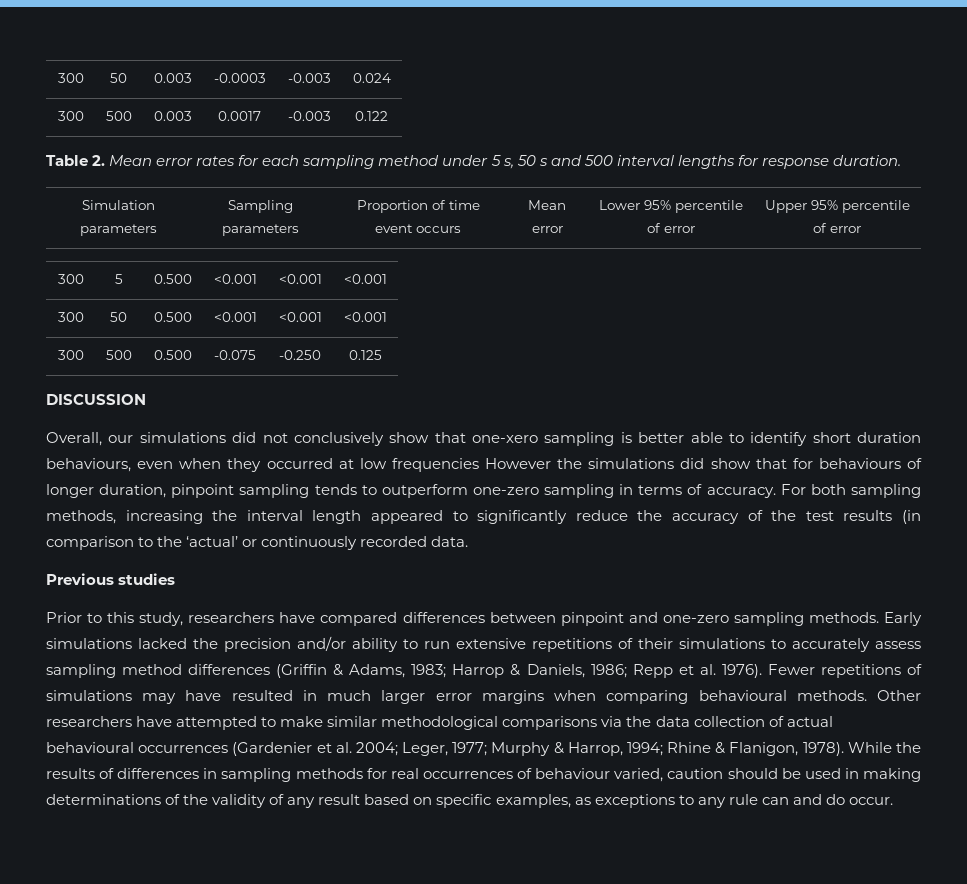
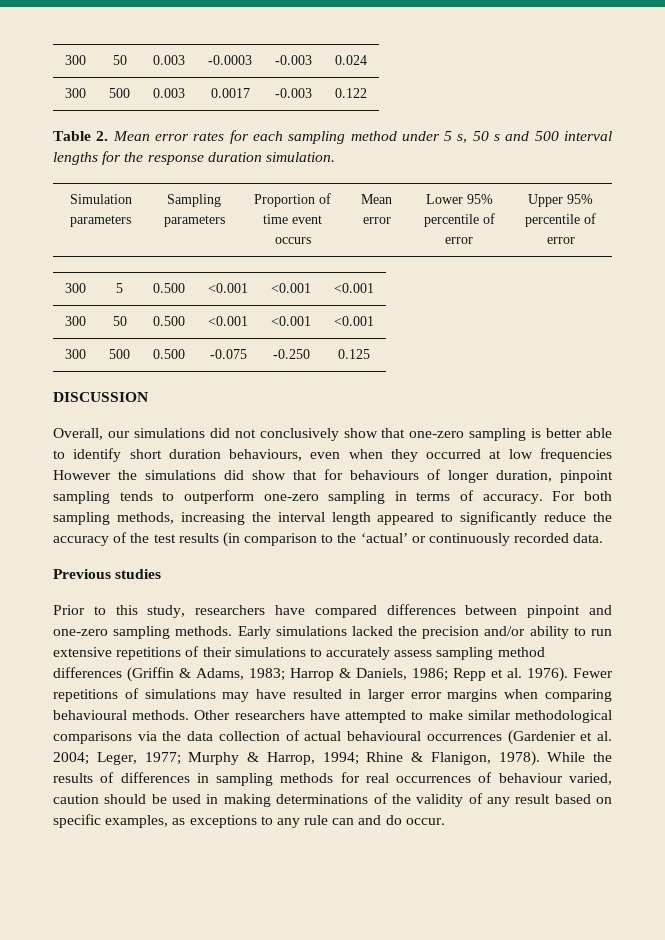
- Table 2. Mean error rates for each sampling method under 5 s, 50 s and 500 interval lengths for response duration.
+ Table 2. Mean error rates for each sampling method under 5 s, 50 s and 500 interval lengths for the response duration simulation.
- Overall, our simulations did not conclusively show that one-xero sampling is better able to identify short duration behaviours, even when they occurred at low frequencies However the simulations did show that for behaviours of longer duration, pinpoint sampling tends to outperform one-zero sampling in terms of accuracy.
+ Overall, our simulations did not conclusively show that one-zero sampling is better able to identify short duration behaviours, even when they occurred at low frequencies However the simulations did show that for behaviours of longer duration, pinpoint sampling tends to outperform one-zero sampling in terms of accuracy.
- Fewer repetitions of simulations may have resulted in much larger error margins when comparing behavioural methods.
+ Fewer repetitions of simulations may have resulted in larger error margins when comparing behavioural methods.

